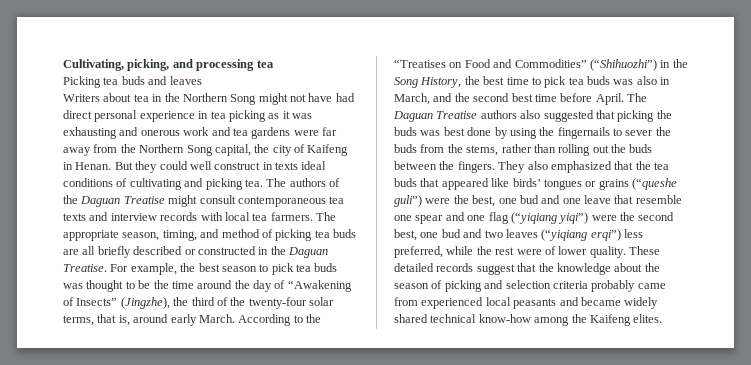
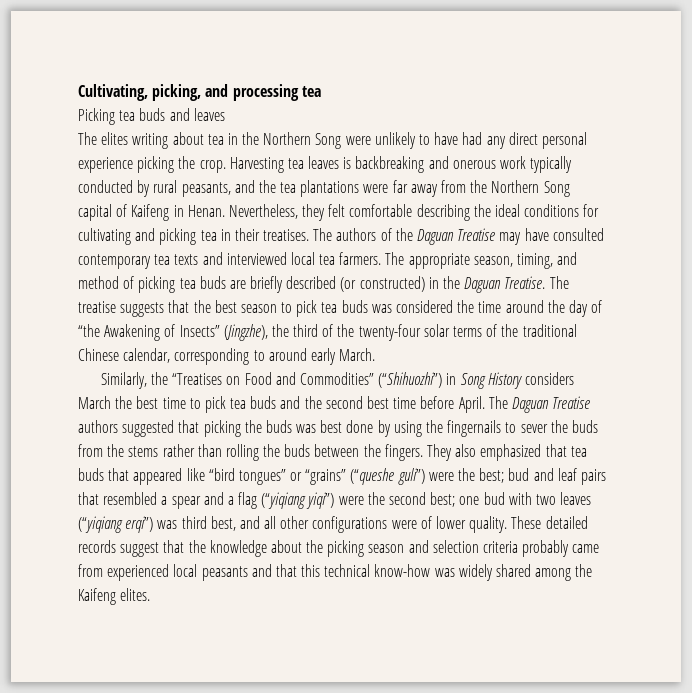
- Writers about tea in the Northern Song might not have had direct personal experience in tea picking as it was exhausting and onerous work and tea gardens were far away from the Northern Song capital, the city of Kaifeng in Henan.
+ The elites writing about tea in the Northern Song were unlikely to have had any direct personal experience picking the crop. Harvesting tea leaves is backbreaking and onerous work typically conducted by rural peasants, and the tea plantations were far away from the Northern Song capital of Kaifeng in Henan.
- But they could well construct in texts ideal conditions of cultivating and picking tea.
+ Nevertheless, they felt comfortable describing the ideal conditions for cultivating and picking tea in their treatises.
- The authors of the Daguan Treatise might consult contemporaneous tea texts and interview records with local tea farmers.
+ The authors of the Daguan Treatise may have consulted contemporary tea texts and interviewed local tea farmers.
- The appropriate season, timing, and method of picking tea buds are all briefly described or constructed in the Daguan Treatise.
+ The appropriate season, timing, and method of picking tea buds are briefly described (or constructed) in the Daguan Treatise.
- For example, the best season to pick tea buds was thought to be the time around the day of “Awakening of Insects” (Jingzhe), the third of the twenty-four solar terms, that is, around early March. According to the “Treatises on Food and Commodities” (“Shihuozhi”) in the Song History, the best time to pick tea buds was also in March, and the second best time before April.
+ The treatise suggests that the best season to pick tea buds was considered the time around the day of “the Awakening of Insects” (Jingzhe), the third of the twenty-four solar terms of the traditional Chinese calendar, corresponding to around early March.
+ Similarly, the “Treatises on Food and Commodities” (“Shihuozhi”) in Song History considers March the best time to pick tea buds and the second best time before April.
- The Daguan Treatise authors also suggested that picking the buds was best done by using the fingernails to sever the buds from the stems, rather than rolling out the buds between the fingers.
+ The Daguan Treatise authors suggested that picking the buds was best done by using the fingernails to sever the buds from the stems rather than rolling the buds between the fingers.
- They also emphasized that the tea buds that appeared like birds’ tongues or grains (“queshe guli”) were the best, one bud and one leave that resemble one spear and one flag (“yiqiang yiqi”) were the second best, one bud and two leaves (“yiqiang erqi”) less preferred, while the rest were of lower quality.
+ They also emphasized that tea buds that appeared like “bird tongues” or “grains” (“queshe guli”) were the best; bud and leaf pairs that resembled a spear and a flag (“yiqiang yiqi”) were the second best; one bud with two leaves (“yiqiang erqi”) was third best, and all other configurations were of lower quality.
- These detailed records suggest that the knowledge about the season of picking and selection criteria probably came from experienced local peasants and became widely shared technical know-how among the Kaifeng elites.
+ These detailed records suggest that the knowledge about the picking season and selection criteria probably came from experienced local peasants and that this technical know-how was widely shared among the Kaifeng elites.

